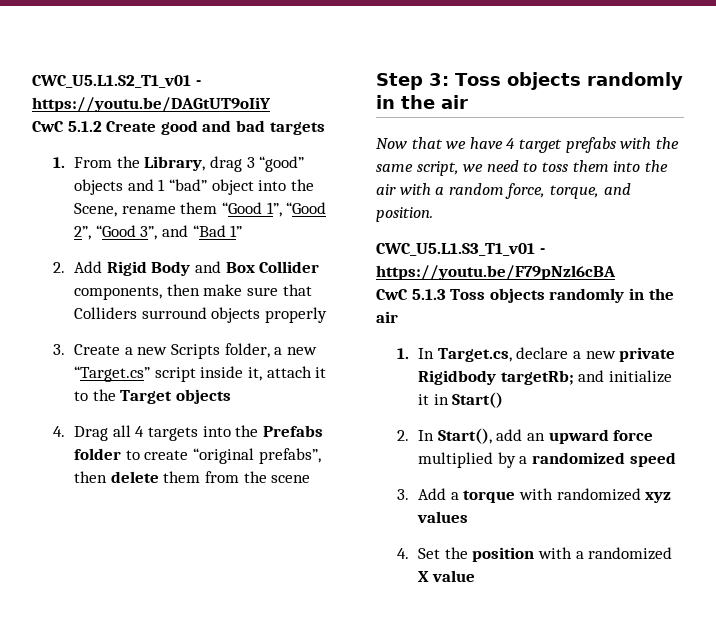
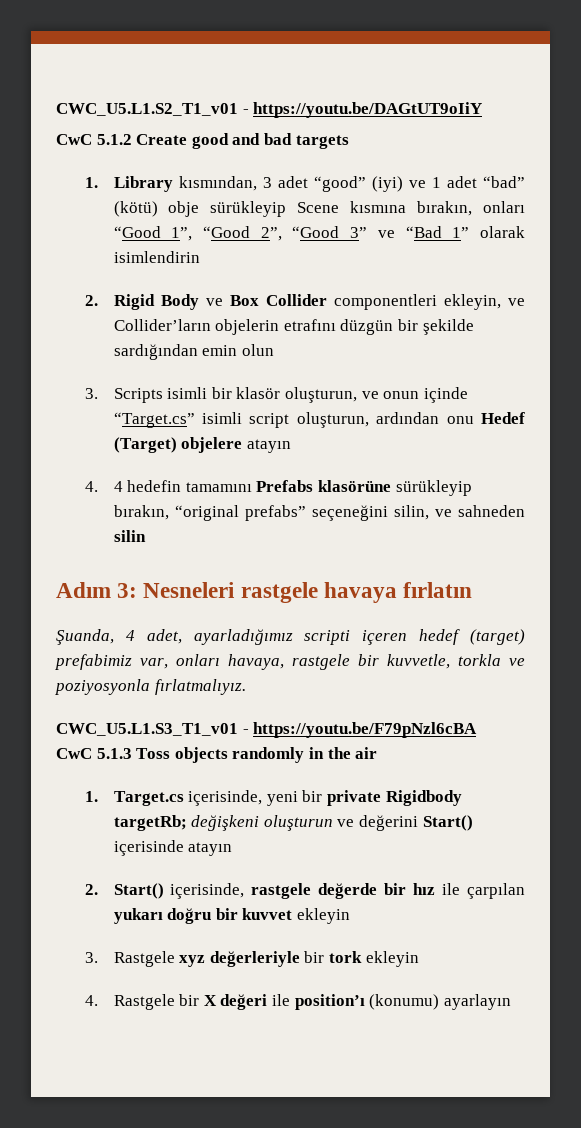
- 1. From the Library, drag 3 “good” objects and 1 “bad” object into the Scene, rename them “Good 1”, “Good 2”, “Good 3”, and “Bad 1”
- 2. Add Rigid Body and Box Collider components, then make sure that Colliders surround objects properly
- 3. Create a new Scripts folder, a new “Target.cs” script inside it, attach it to the Target objects
- 4. Drag all 4 targets into the Prefabs folder to create “original prefabs”, then delete them from the scene
- Step 3: Toss objects randomly in the air
- Now that we have 4 target prefabs with the same script, we need to toss them into the air with a random force, torque, and position.
+ 1. Library kısmından, 3 adet “good” (iyi) ve 1 adet “bad” (kötü) obje sürükleyip Scene kısmına bırakın, onları “Good 1”, “Good 2”, “Good 3” ve “Bad 1” olarak isimlendirin
+ 2. Rigid Body ve Box Collider componentleri ekleyin, ve Collider’ların objelerin etrafını düzgün bir şekilde sardığından emin olun
+ 3. Scripts isimli bir klasör oluşturun, ve onun içinde “Target.cs” isimli script oluşturun, ardından onu Hedef (Target) objelere atayın
+ 4. 4 hedefin tamamını Prefabs klasörüne sürükleyip bırakın, “original prefabs” seçeneğini silin, ve sahneden silin
+ Adım 3: Nesneleri rastgele havaya fırlatın
+ Şuanda, 4 adet, ayarladığımız scripti içeren hedef (target) prefabimiz var, onları havaya, rastgele bir kuvvetle, torkla ve poziyosyonla fırlatmalıyız.
- 1. In Target.cs, declare a new private Rigidbody targetRb; and initialize it in Start()
- 2. In Start(), add an upward force multiplied by a randomized speed
- 3. Add a torque with randomized xyz values
- 4. Set the position with a randomized X value
+ 1. Target.cs içerisinde, yeni bir private Rigidbody targetRb; değişkeni oluşturun ve değerini Start() içerisinde atayın
+ 2. Start() içerisinde, rastgele değerde bir hız ile çarpılan yukarı doğru bir kuvvet ekleyin
+ 3. Rastgele xyz değerleriyle bir tork ekleyin
+ 4. Rastgele bir X değeri ile position’ı (konumu) ayarlayın

